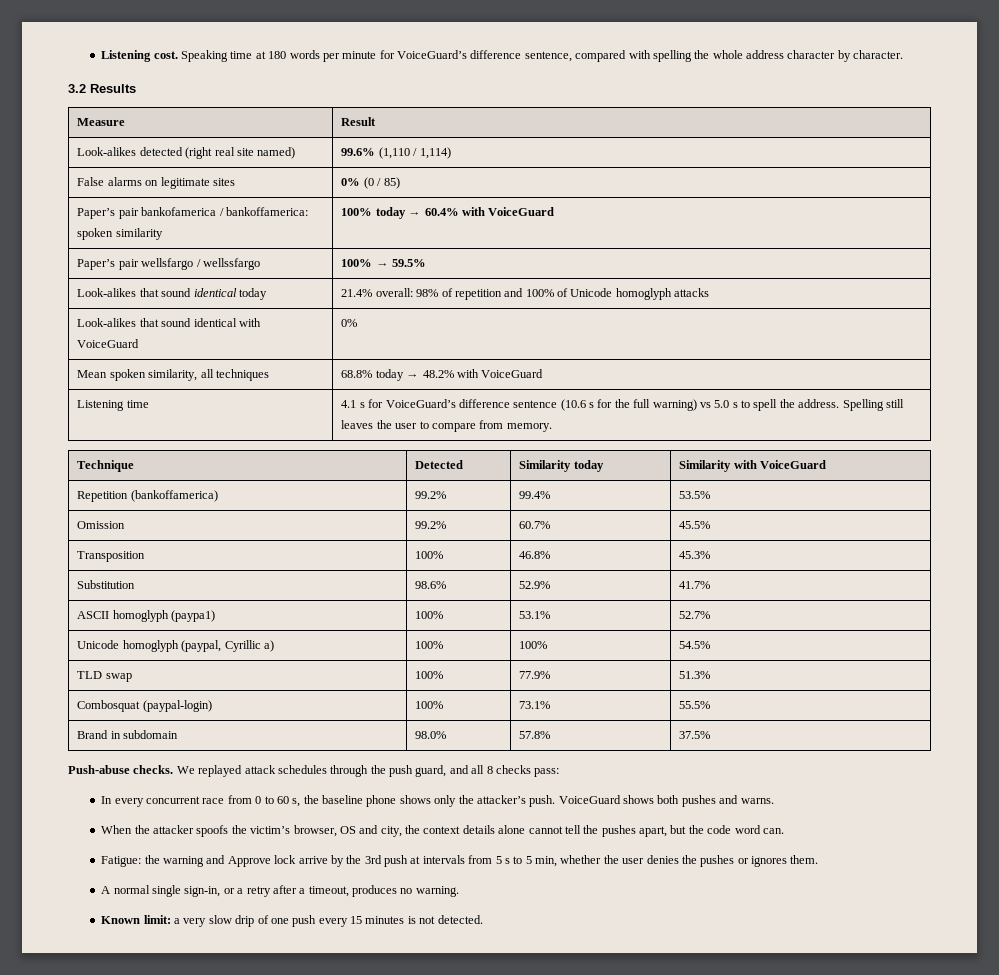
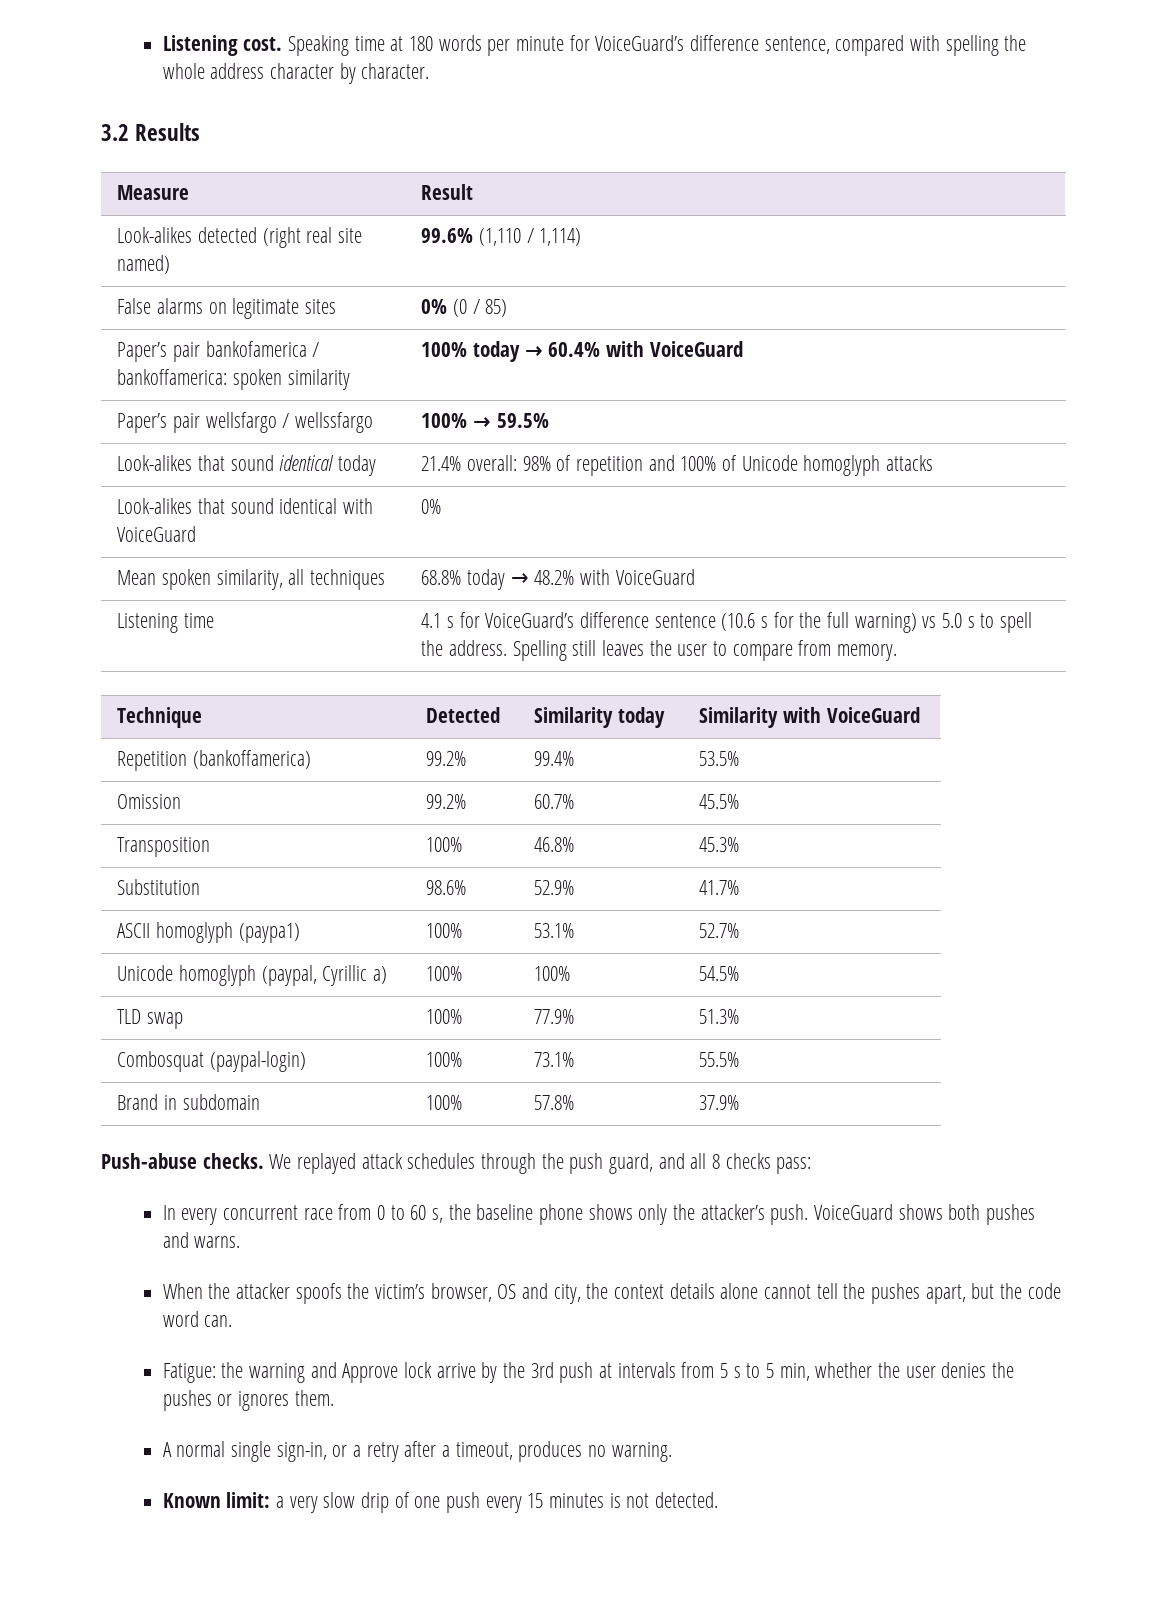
- Brand in subdomain | 98.0% | 57.8% | 37.5%
+ Brand in subdomain | 100% | 57.8% | 37.9%

